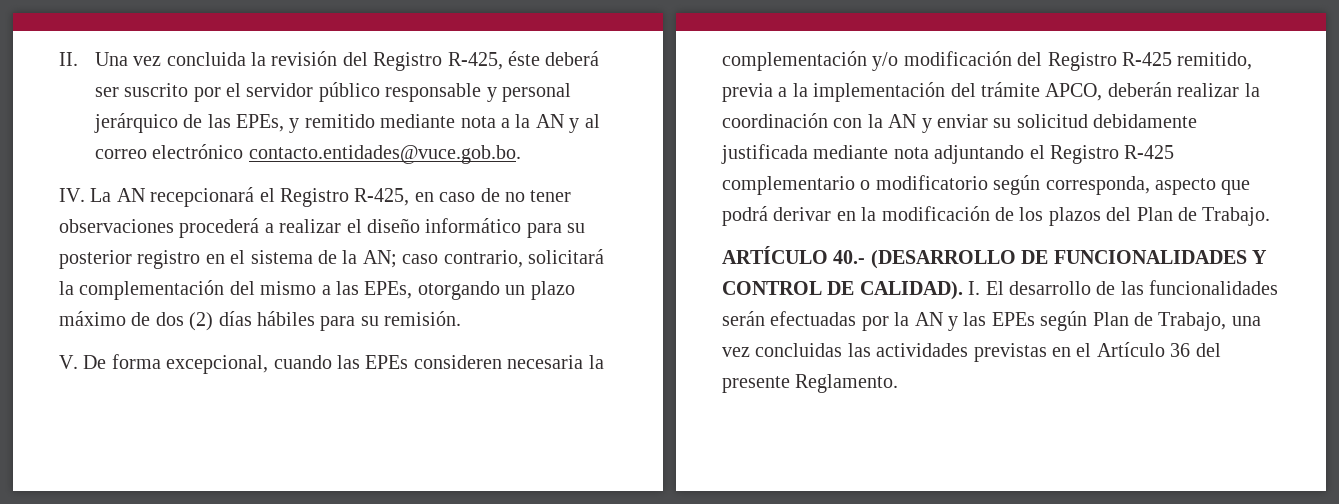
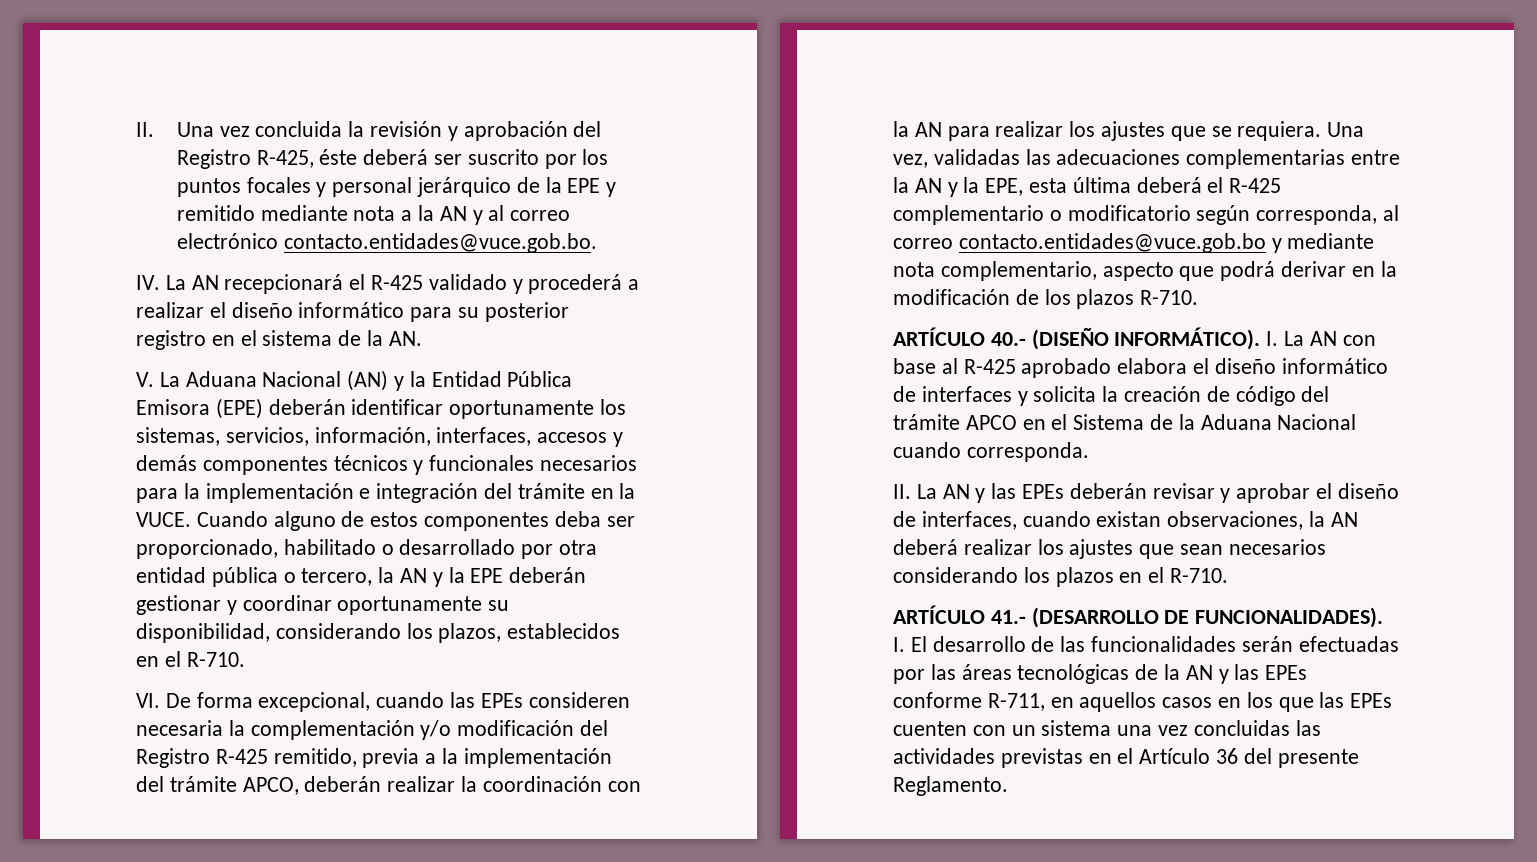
- II. Una vez concluida la revisión del Registro R-425, éste deberá ser suscrito por el servidor público responsable y personal jerárquico de las EPEs, y remitido mediante nota a la AN y al correo electrónico contacto.entidades@vuce.gob.bo.
+ II. Una vez concluida la revisión y aprobación del Registro R-425, éste deberá ser suscrito por los puntos focales y personal jerárquico de la EPE y remitido mediante nota a la AN y al correo electrónico contacto.entidades@vuce.gob.bo.
- IV. La AN recepcionará el Registro R-425, en caso de no tener observaciones procederá a realizar el diseño informático para su posterior registro en el sistema de la AN; caso contrario, solicitará la complementación del mismo a las EPEs, otorgando un plazo máximo de dos (2) días hábiles para su remisión.
- V. De forma excepcional, cuando las EPEs consideren necesaria la complementación y/o modificación del Registro R-425 remitido, previa a la implementación del trámite APCO, deberán realizar la coordinación con la AN y enviar su solicitud debidamente justificada mediante nota adjuntando el Registro R-425 complementario o modificatorio según corresponda, aspecto que podrá derivar en la modificación de los plazos del Plan de Trabajo.
- ARTÍCULO 40.- (DESARROLLO DE FUNCIONALIDADES Y CONTROL DE CALIDAD).
+ IV. La AN recepcionará el R-425 validado y procederá a realizar el diseño informático para su posterior registro en el sistema de la AN.
+ V. La Aduana Nacional (AN) y la Entidad Pública Emisora (EPE) deberán identificar oportunamente los sistemas, servicios, información, interfaces, accesos y demás componentes técnicos y funcionales necesarios para la implementación e integración del trámite en la VUCE. Cuando alguno de estos componentes deba ser proporcionado, habilitado o desarrollado por otra entidad pública o tercero, la AN y la EPE deberán gestionar y coordinar oportunamente su disponibilidad, considerando los plazos, establecidos en el R-710.
+ VI. De forma excepcional, cuando las EPEs consideren necesaria la complementación y/o modificación del Registro R-425 remitido, previa a la implementación del trámite APCO, deberán realizar la coordinación con la AN para realizar los ajustes que se requiera. Una vez, validadas las adecuaciones complementarias entre la AN y la EPE, esta última deberá el R-425 complementario o modificatorio según corresponda, al correo contacto.entidades@vuce.gob.bo y mediante nota complementario, aspecto que podrá derivar en la modificación de los plazos R-710.
+ ARTÍCULO 40.- (DISEÑO INFORMÁTICO). I. La AN con base al R-425 aprobado elabora el diseño informático de interfaces y solicita la creación de código del trámite APCO en el Sistema de la Aduana Nacional cuando corresponda.
+ II. La AN y las EPEs deberán revisar y aprobar el diseño de interfaces, cuando existan observaciones, la AN deberá realizar los ajustes que sean necesarios considerando los plazos en el R-710.
+ ARTÍCULO 41.- (DESARROLLO DE FUNCIONALIDADES).
- I. El desarrollo de las funcionalidades serán efectuadas por la AN y las EPEs según Plan de Trabajo, una vez concluidas las actividades previstas en el Artículo 36 del presente Reglamento.
+ I. El desarrollo de las funcionalidades serán efectuadas por las áreas tecnológicas de la AN y las EPEs conforme R-711, en aquellos casos en los que las EPEs cuenten con un sistema una vez concluidas las actividades previstas en el Artículo 36 del presente Reglamento.

